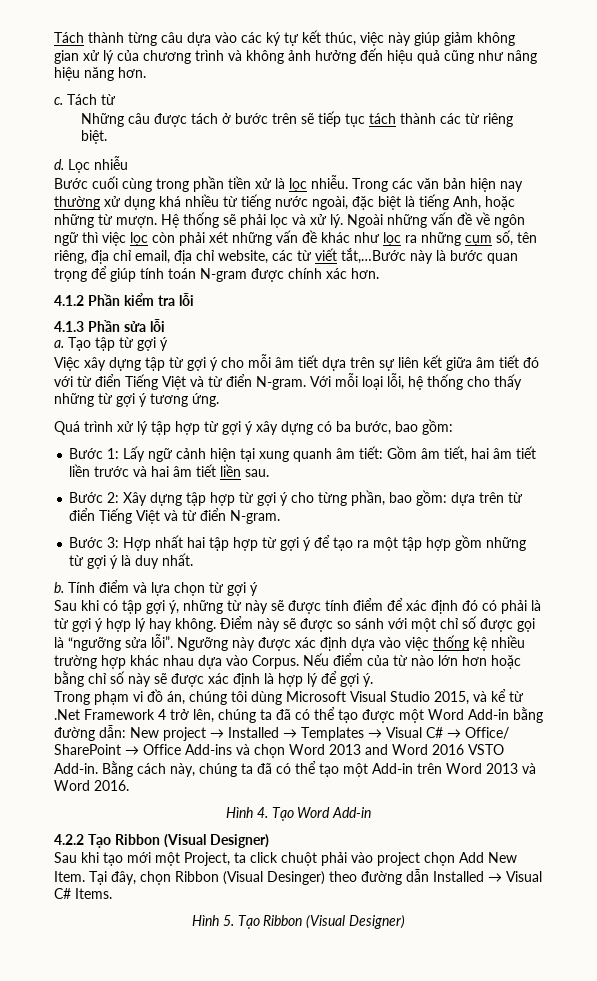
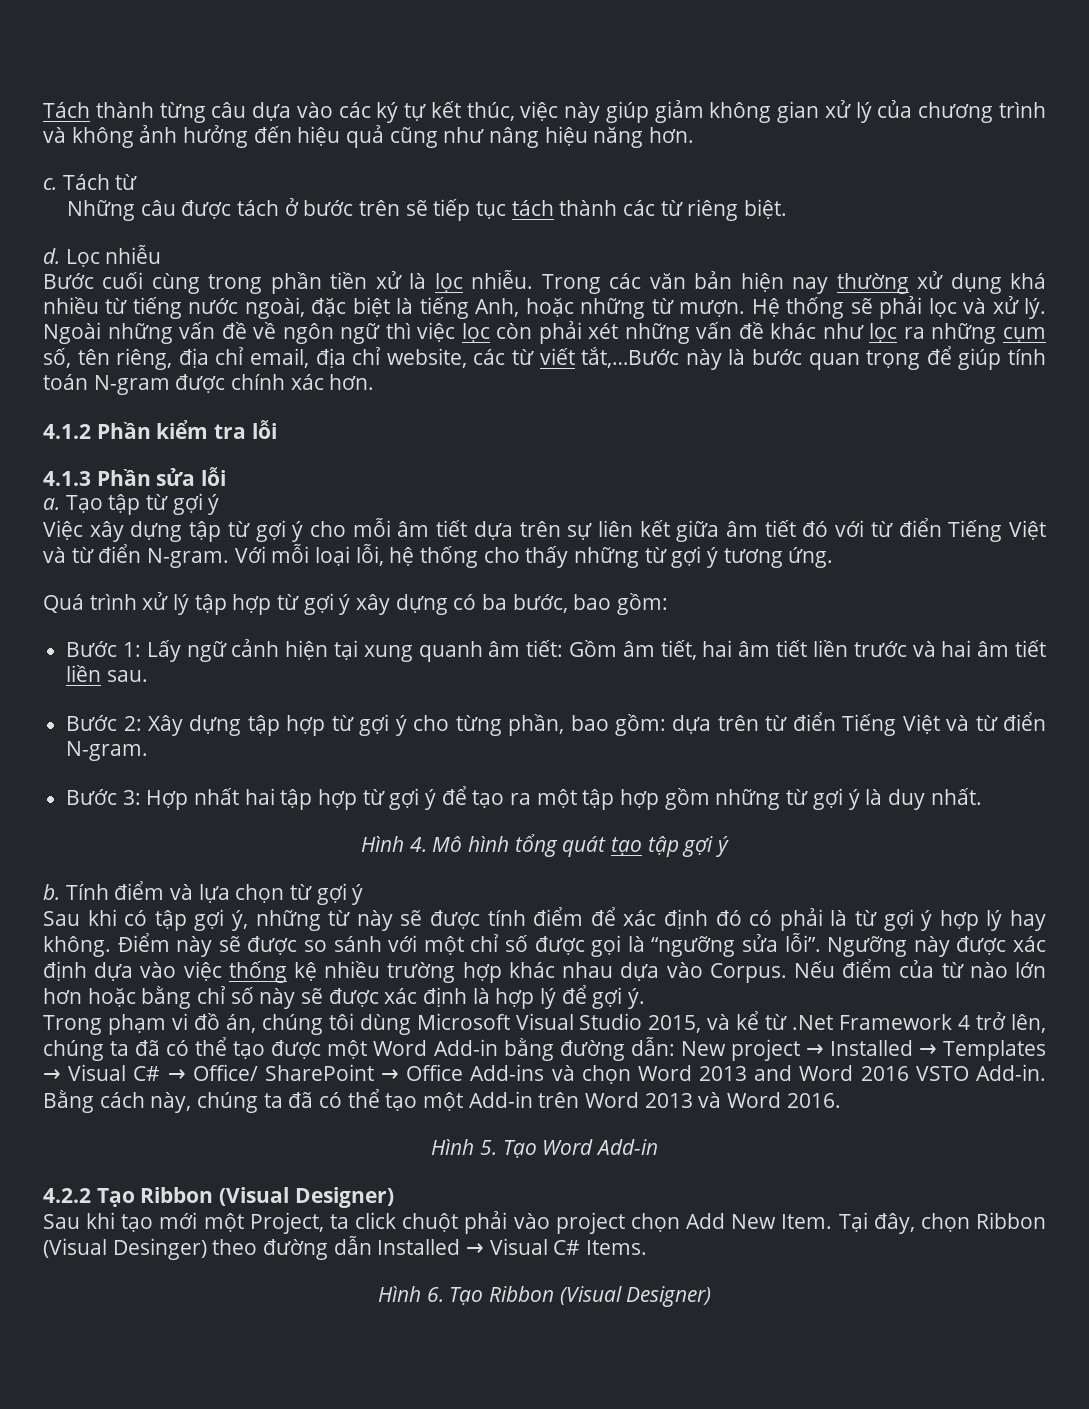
+ Hình 4. Mô hình tổng quát tạo tập gợi ý
- Hình 4. Tạo Word Add-in
+ Hình 5. Tạo Word Add-in
- Hình 5. Tạo Ribbon (Visual Designer)
+ Hình 6. Tạo Ribbon (Visual Designer)

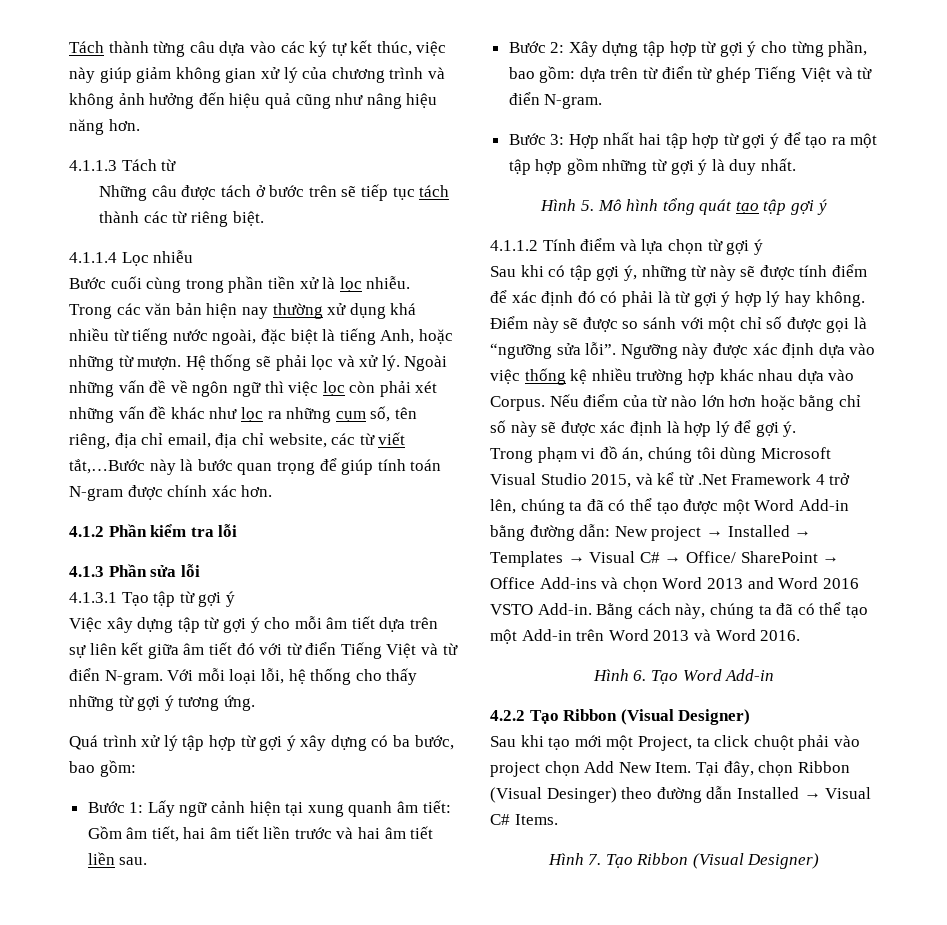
- c. Tách từ
+ 4.1.1.3 Tách từ
- d. Lọc nhiễu
+ 4.1.1.4 Lọc nhiễu
- a. Tạo tập từ gợi ý
+ 4.1.3.1 Tạo tập từ gợi ý
- Bước 2: Xây dựng tập hợp từ gợi ý cho từng phần, bao gồm: dựa trên từ điển Tiếng Việt và từ điển N-gram.
+ Bước 2: Xây dựng tập hợp từ gợi ý cho từng phần, bao gồm: dựa trên từ điển từ ghép Tiếng Việt và từ điển N-gram.
- Hình 4. Mô hình tổng quát tạo tập gợi ý
+ Hình 5. Mô hình tổng quát tạo tập gợi ý
- b. Tính điểm và lựa chọn từ gợi ý
+ 4.1.1.2 Tính điểm và lựa chọn từ gợi ý
- Hình 5. Tạo Word Add-in
+ Hình 6. Tạo Word Add-in
- Hình 6. Tạo Ribbon (Visual Designer)
+ Hình 7. Tạo Ribbon (Visual Designer)

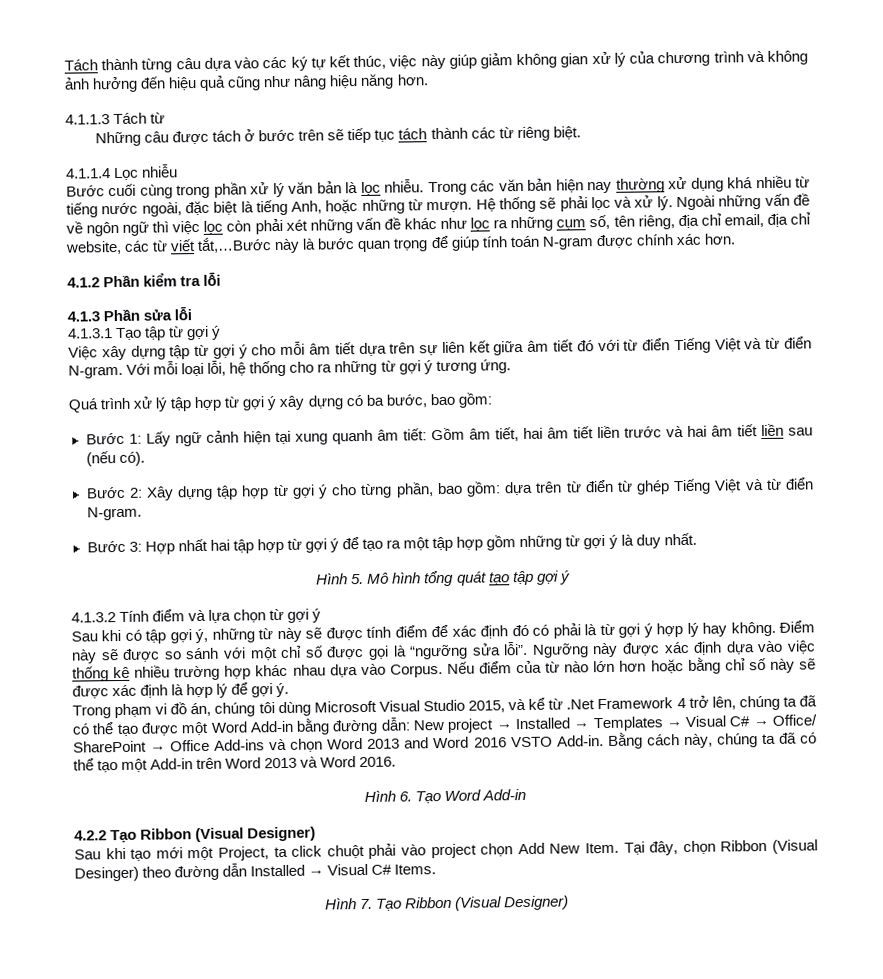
- Bước cuối cùng trong phần tiền xử là lọc nhiễu.
+ Bước cuối cùng trong phần xử lý văn bản là lọc nhiễu.
- Với mỗi loại lỗi, hệ thống cho thấy những từ gợi ý tương ứng.
+ Với mỗi loại lỗi, hệ thống cho ra những từ gợi ý tương ứng.
- Bước 1: Lấy ngữ cảnh hiện tại xung quanh âm tiết: Gồm âm tiết, hai âm tiết liền trước và hai âm tiết liền sau.
+ Bước 1: Lấy ngữ cảnh hiện tại xung quanh âm tiết: Gồm âm tiết, hai âm tiết liền trước và hai âm tiết liền sau (nếu có).
- 4.1.1.2 Tính điểm và lựa chọn từ gợi ý
+ 4.1.3.2 Tính điểm và lựa chọn từ gợi ý
- Ngưỡng này được xác định dựa vào việc thống kệ nhiều trường hợp khác nhau dựa vào Corpus.
+ Ngưỡng này được xác định dựa vào việc thống kê nhiều trường hợp khác nhau dựa vào Corpus.

